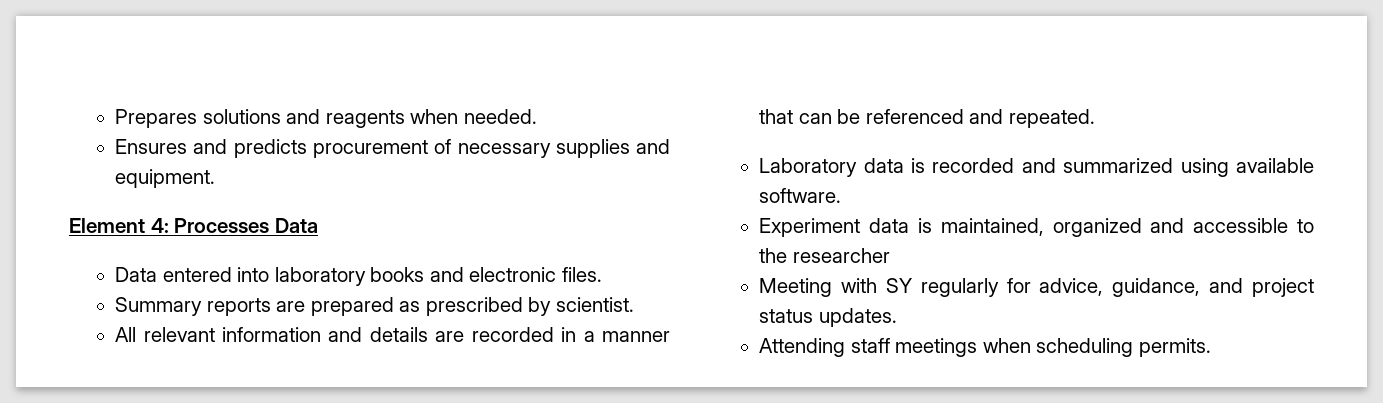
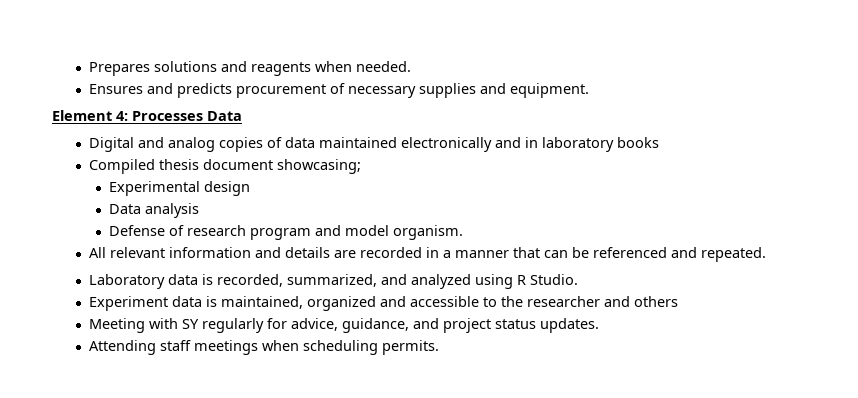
- Data entered into laboratory books and electronic files.
- Summary reports are prepared as prescribed by scientist.
+ Digital and analog copies of data maintained electronically and in laboratory books
+ Compiled thesis document showcasing;
+ Experimental design
+ Data analysis
+ Defense of research program and model organism.
- Laboratory data is recorded and summarized using available software.
+ Laboratory data is recorded, summarized, and analyzed using R Studio.
- Experiment data is maintained, organized and accessible to the researcher
+ Experiment data is maintained, organized and accessible to the researcher and others

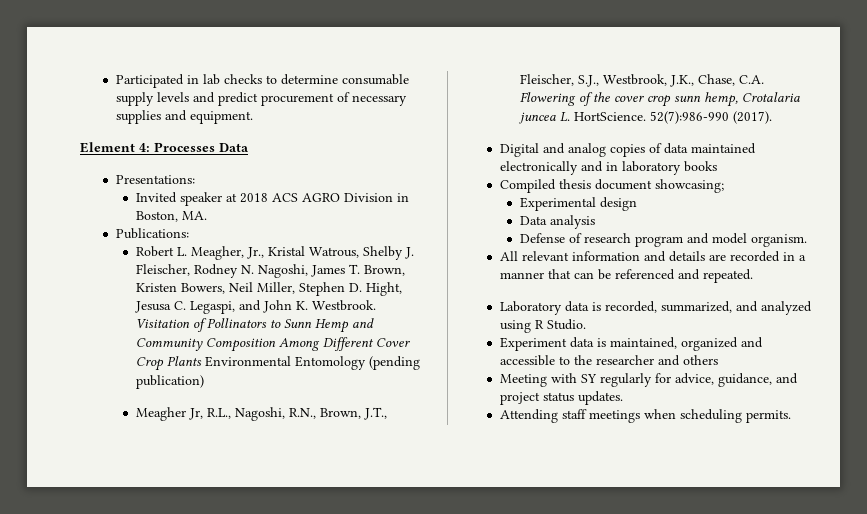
- Prepares solutions and reagents when needed.
- Ensures and predicts procurement of necessary supplies and equipment.
+ Participated in lab checks to determine consumable supply levels and predict procurement of necessary supplies and equipment.
+ Presentations:
+ Invited speaker at 2018 ACS AGRO Division in Boston, MA.
+ Publications:
+ Robert L. Meagher, Jr., Kristal Watrous, Shelby J. Fleischer, Rodney N. Nagoshi, James T. Brown, Kristen Bowers, Neil Miller, Stephen D. Hight, Jesusa C. Legaspi, and John K. Westbrook. Visitation of Pollinators to Sunn Hemp and Community Composition Among Different Cover Crop Plants Environmental Entomology (pending publication)
+ Meagher Jr, R.L., Nagoshi, R.N., Brown, J.T., Fleischer, S.J., Westbrook, J.K., Chase, C.A. Flowering of the cover crop sunn hemp, Crotalaria juncea L. HortScience. 52(7):986-990 (2017).

